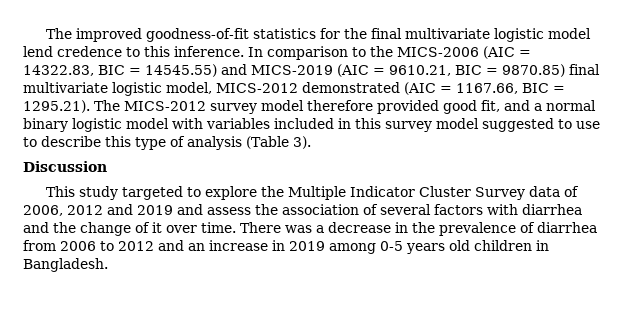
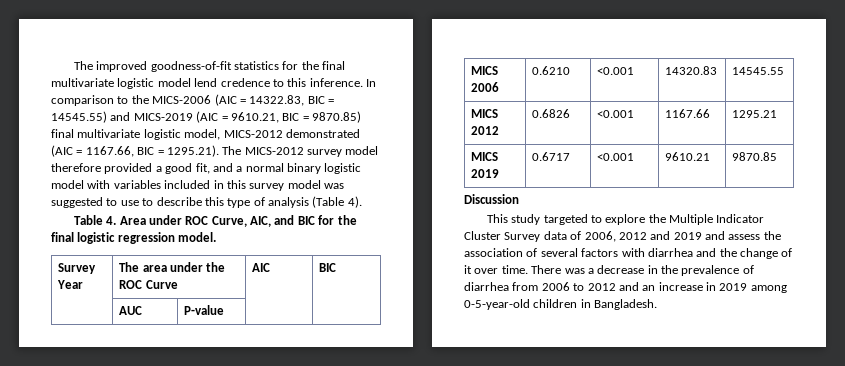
- In comparison to the MICS-2006 (AIC = 14322.83, BIC = 14545.55) and MICS-2019 (AIC = 9610.21, BIC = 9870.85) final multivariate logistic model, MICS-2012 demonstrated (AIC = 1167.66, BIC = 1295.21). The MICS-2012 survey model therefore provided good fit, and a normal binary logistic model with variables included in this survey model suggested to use to describe this type of analysis (Table 3).
+ In comparison to the MICS-2006 (AIC = 14322.83, BIC = 14545.55) and MICS-2019 (AIC = 9610.21, BIC = 9870.85) final multivariate logistic model, MICS-2012 demonstrated (AIC = 1167.66, BIC = 1295.21). The MICS-2012 survey model therefore provided a good fit, and a normal binary logistic model with variables included in this survey model was suggested to use to describe this type of analysis (Table 4).
+ Table 4. Area under ROC Curve, AIC, and BIC for the final logistic regression model.
+ Survey Year | The area under the ROC Curve | AIC | BIC
+ | AUC | P-value | |
+ MICS 2006 | 0.6210 | <0.001 | 14320.83 | 14545.55
+ MICS 2012 | 0.6826 | <0.001 | 1167.66 | 1295.21
+ MICS 2019 | 0.6717 | <0.001 | 9610.21 | 9870.85
- There was a decrease in the prevalence of diarrhea from 2006 to 2012 and an increase in 2019 among 0-5 years old children in Bangladesh.
+ There was a decrease in the prevalence of diarrhea from 2006 to 2012 and an increase in 2019 among 0-5-year-old children in Bangladesh.

